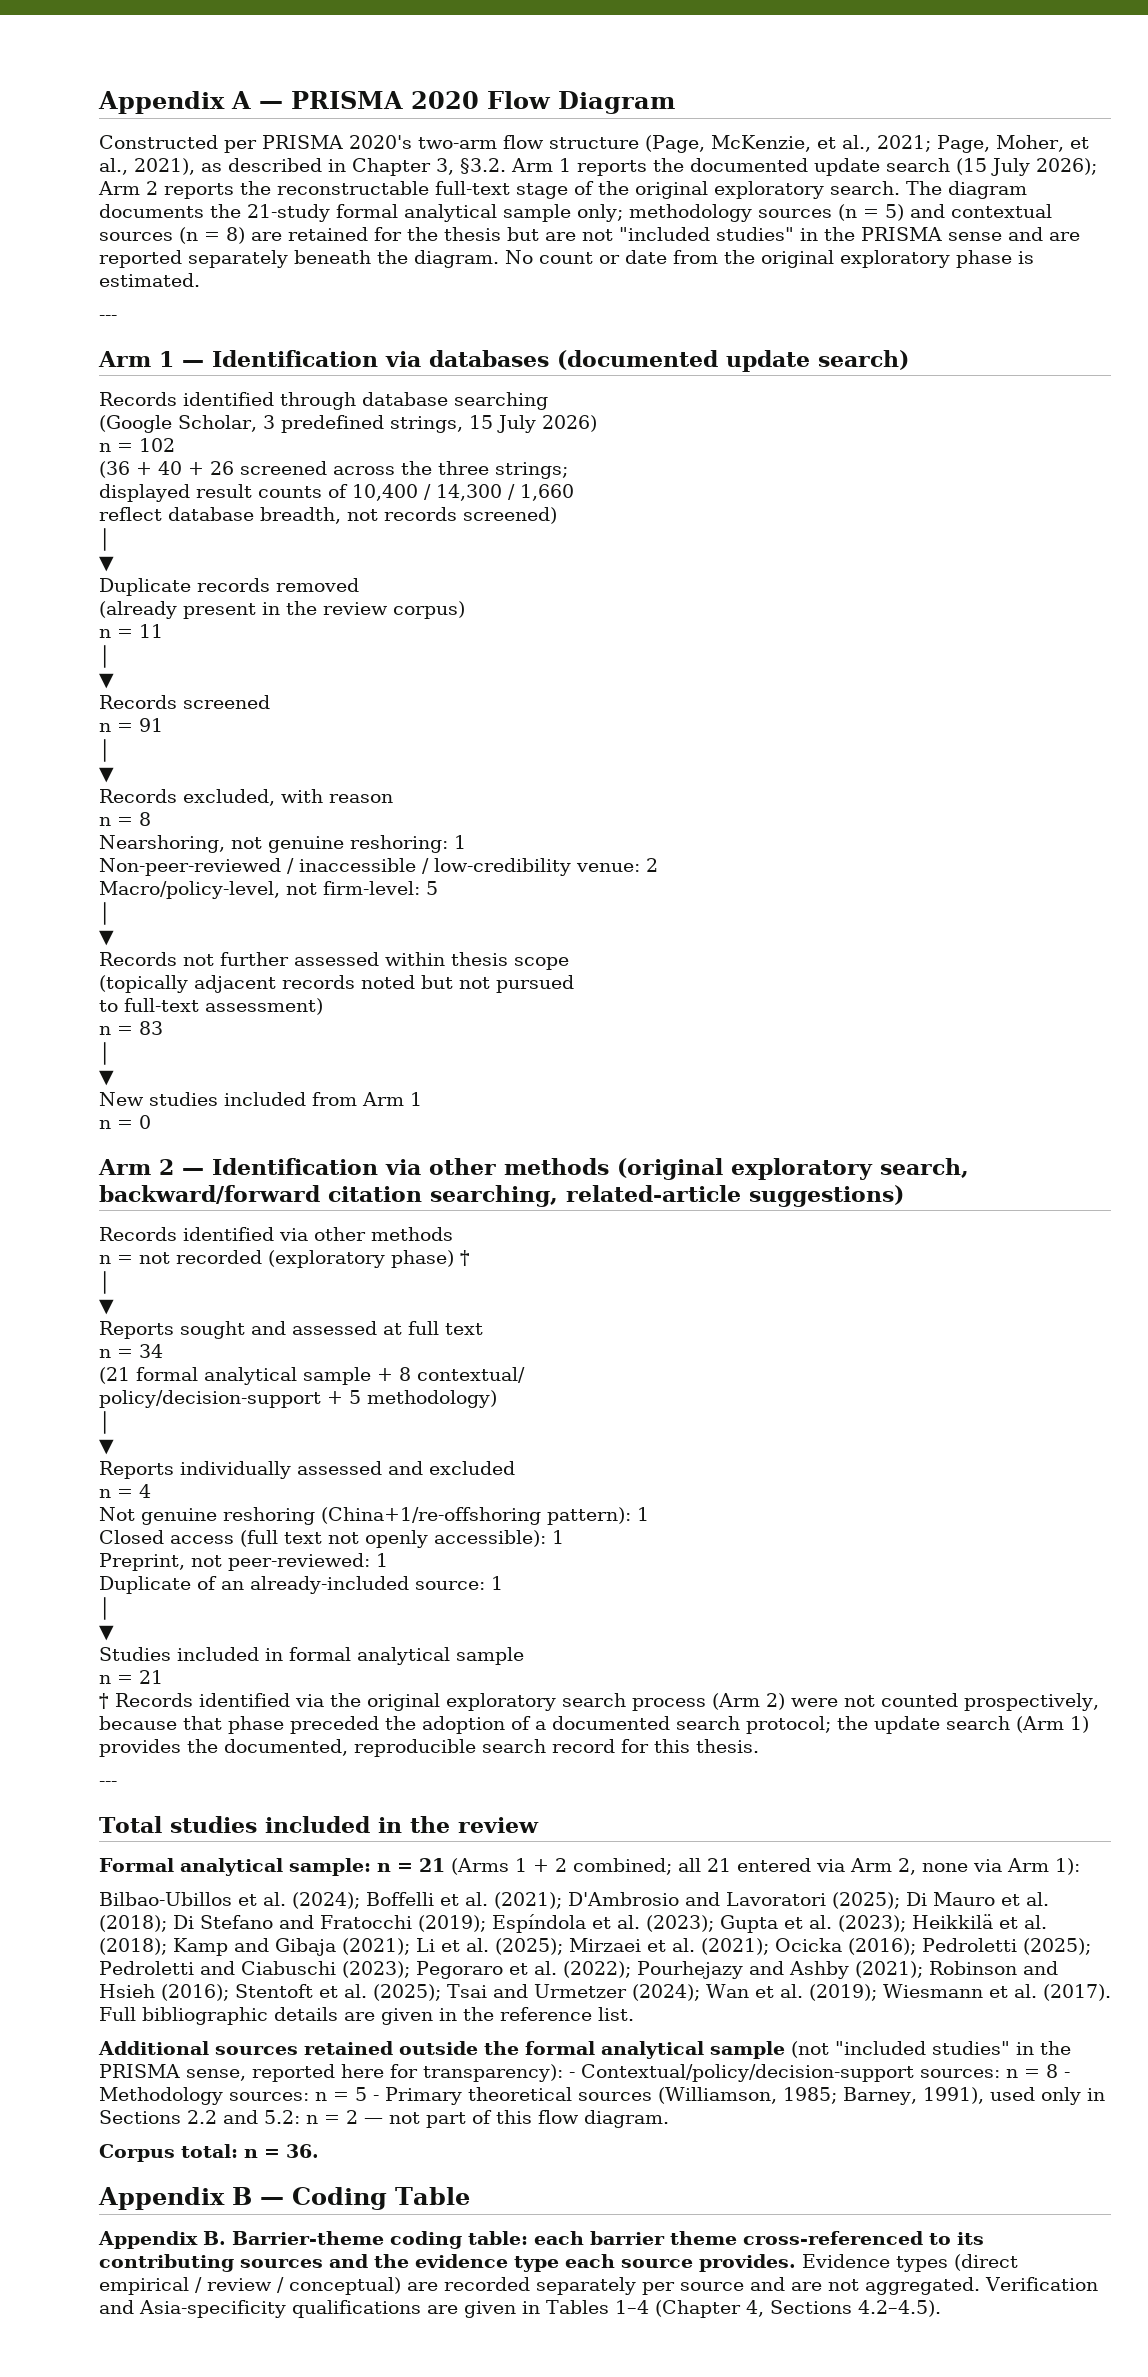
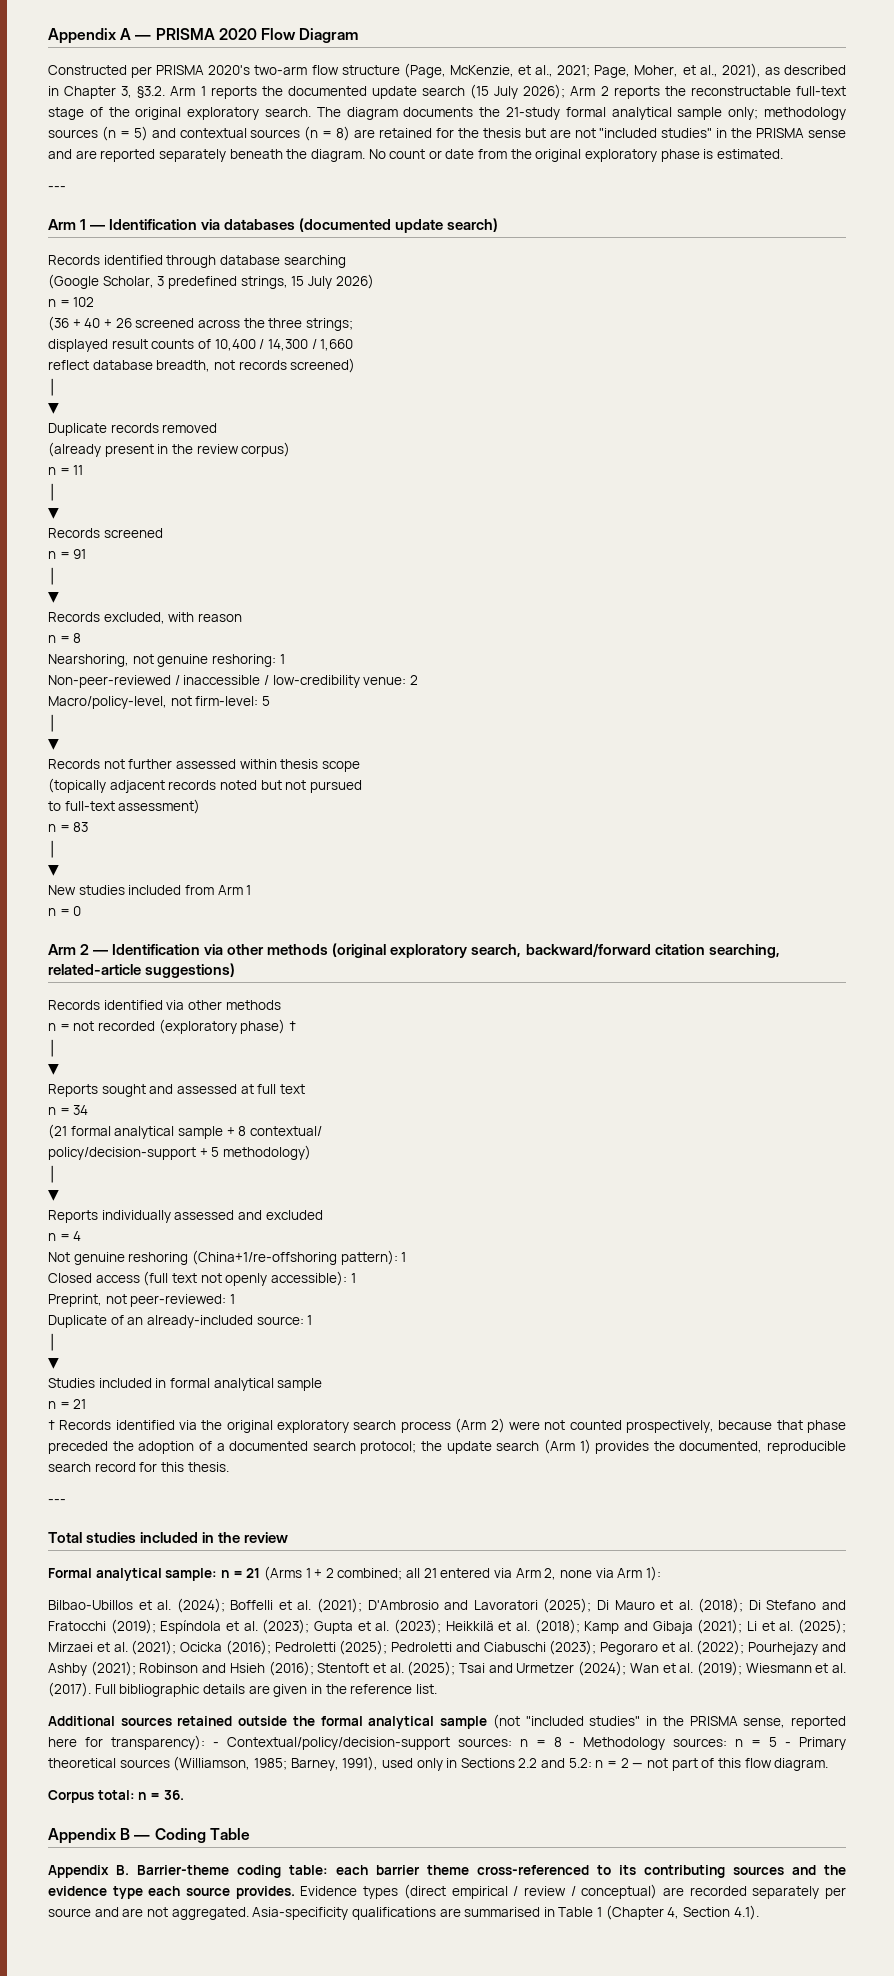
- Verification and Asia-specificity qualifications are given in Tables 1–4 (Chapter 4, Sections 4.2–4.5).
+ Asia-specificity qualifications are summarised in Table 1 (Chapter 4, Section 4.1).

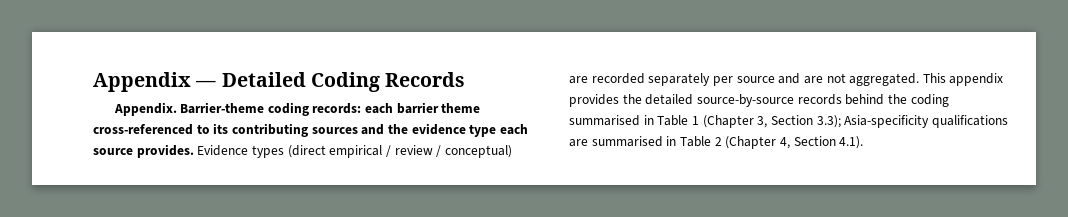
- Appendix A — PRISMA 2020 Flow Diagram
- Constructed per PRISMA 2020's two-arm flow structure (Page, McKenzie, et al., 2021; Page, Moher, et al., 2021), as described in Chapter 3, §3.2. Arm 1 reports the documented update search (15 July 2026); Arm 2 reports the reconstructable full-text stage of the original exploratory search. The diagram documents the 21-study formal analytical sample only; methodology sources (n = 5) and contextual sources (n = 8) are retained for the thesis but are not "included studies" in the PRISMA sense and are reported separately beneath the diagram. No count or date from the original exploratory phase is estimated.
- ---
- Arm 1 — Identification via databases (documented update search)
- Records identified through database searching
- (Google Scholar, 3 predefined strings, 15 July 2026)
- n = 102
- (36 + 40 + 26 screened across the three strings;
- displayed result counts of 10,400 / 14,300 / 1,660
- reflect database breadth, not records screened)
- │
- ▼
- Duplicate records removed
- (already present in the review corpus)
- n = 11
- │
- ▼
- Records screened
- n = 91
- │
- ▼
- Records excluded, with reason
- n = 8
- Nearshoring, not genuine reshoring: 1
- Non-peer-reviewed / inaccessible / low-credibility venue: 2
- Macro/policy-level, not firm-level: 5
- │
- ▼
- Records not further assessed within thesis scope
- (topically adjacent records noted but not pursued
- to full-text assessment)
- n = 83
- │
- ▼
- New studies included from Arm 1
- n = 0
- Arm 2 — Identification via other methods (original exploratory search, backward/forward citation searching, related-article suggestions)
- Records identified via other methods
- n = not recorded (exploratory phase) †
- │
- ▼
- Reports sought and assessed at full text
- n = 34
- (21 formal analytical sample + 8 contextual/
- policy/decision-support + 5 methodology)
- │
- ▼
- Reports individually assessed and excluded
- n = 4
- Not genuine reshoring (China+1/re-offshoring pattern): 1
- Closed access (full text not openly accessible): 1
- Preprint, not peer-reviewed: 1
- Duplicate of an already-included source: 1
- │
- ▼
- Studies included in formal analytical sample
- n = 21
- † Records identified via the original exploratory search process (Arm 2) were not counted prospectively, because that phase preceded the adoption of a documented search protocol; the update search (Arm 1) provides the documented, reproducible search record for this thesis.
- ---
- Total studies included in the review
- Formal analytical sample: n = 21 (Arms 1 + 2 combined; all 21 entered via Arm 2, none via Arm 1):
- Bilbao-Ubillos et al. (2024); Boffelli et al. (2021); D'Ambrosio and Lavoratori (2025); Di Mauro et al. (2018); Di Stefano and Fratocchi (2019); Espíndola et al. (2023); Gupta et al. (2023); Heikkilä et al. (2018); Kamp and Gibaja (2021); Li et al. (2025); Mirzaei et al. (2021); Ocicka (2016); Pedroletti (2025); Pedroletti and Ciabuschi (2023); Pegoraro et al. (2022); Pourhejazy and Ashby (2021); Robinson and Hsieh (2016); Stentoft et al. (2025); Tsai and Urmetzer (2024); Wan et al. (2019); Wiesmann et al. (2017). Full bibliographic details are given in the reference list.
- Additional sources retained outside the formal analytical sample (not "included studies" in the PRISMA sense, reported here for transparency): - Contextual/policy/decision-support sources: n = 8 - Methodology sources: n = 5 - Primary theoretical sources (Williamson, 1985; Barney, 1991), used only in Sections 2.2 and 5.2: n = 2 — not part of this flow diagram.
- Corpus total: n = 36.
- Appendix B — Coding Table
- Appendix B. Barrier-theme coding table: each barrier theme cross-referenced to its contributing sources and the evidence type each source provides.
+ Appendix — Detailed Coding Records
+ Appendix. Barrier-theme coding records: each barrier theme cross-referenced to its contributing sources and the evidence type each source provides.
- Asia-specificity qualifications are summarised in Table 1 (Chapter 4, Section 4.1).
+ This appendix provides the detailed source-by-source records behind the coding summarised in Table 1 (Chapter 3, Section 3.3); Asia-specificity qualifications are summarised in Table 2 (Chapter 4, Section 4.1).

